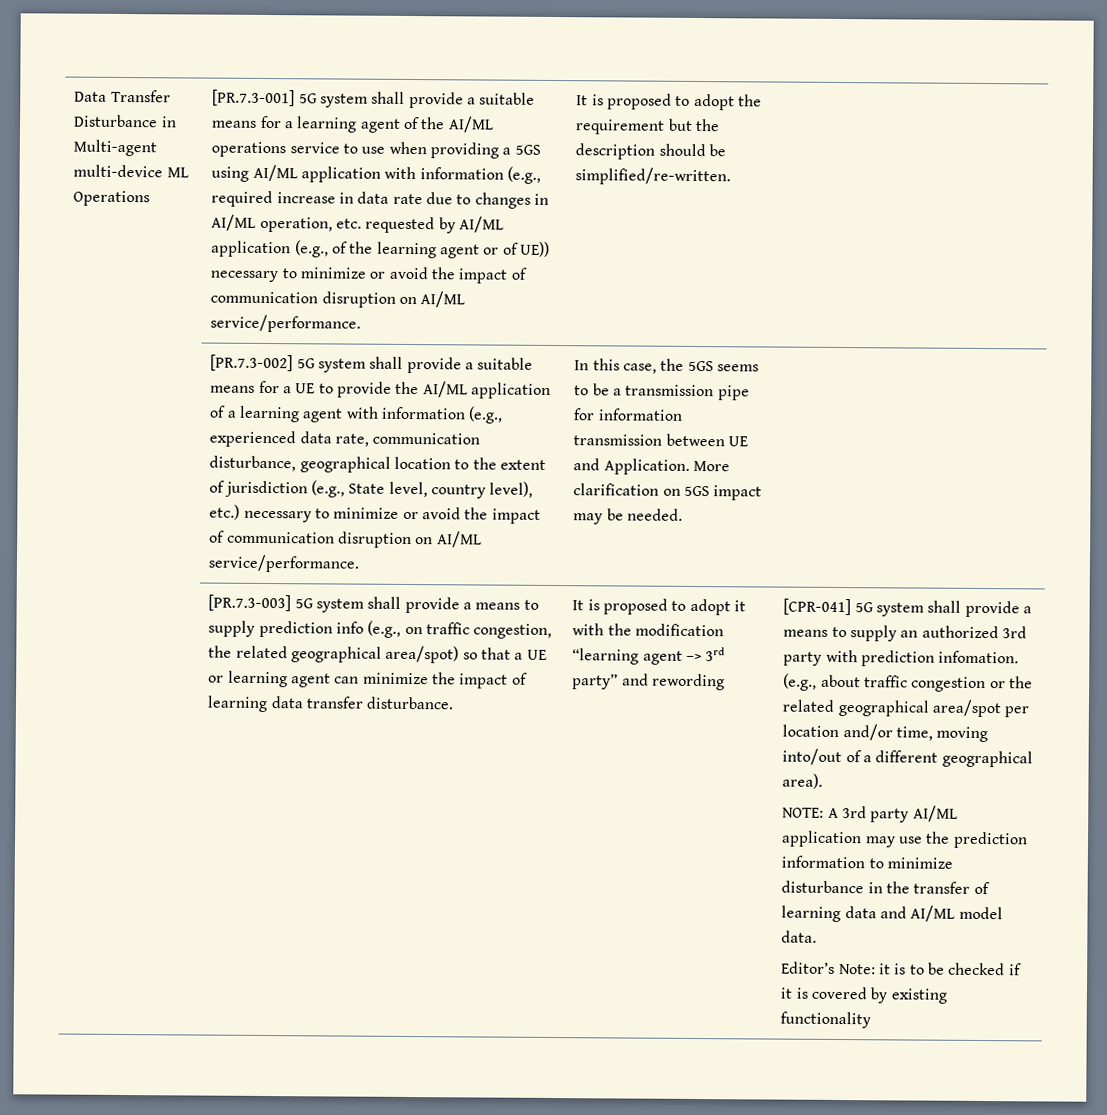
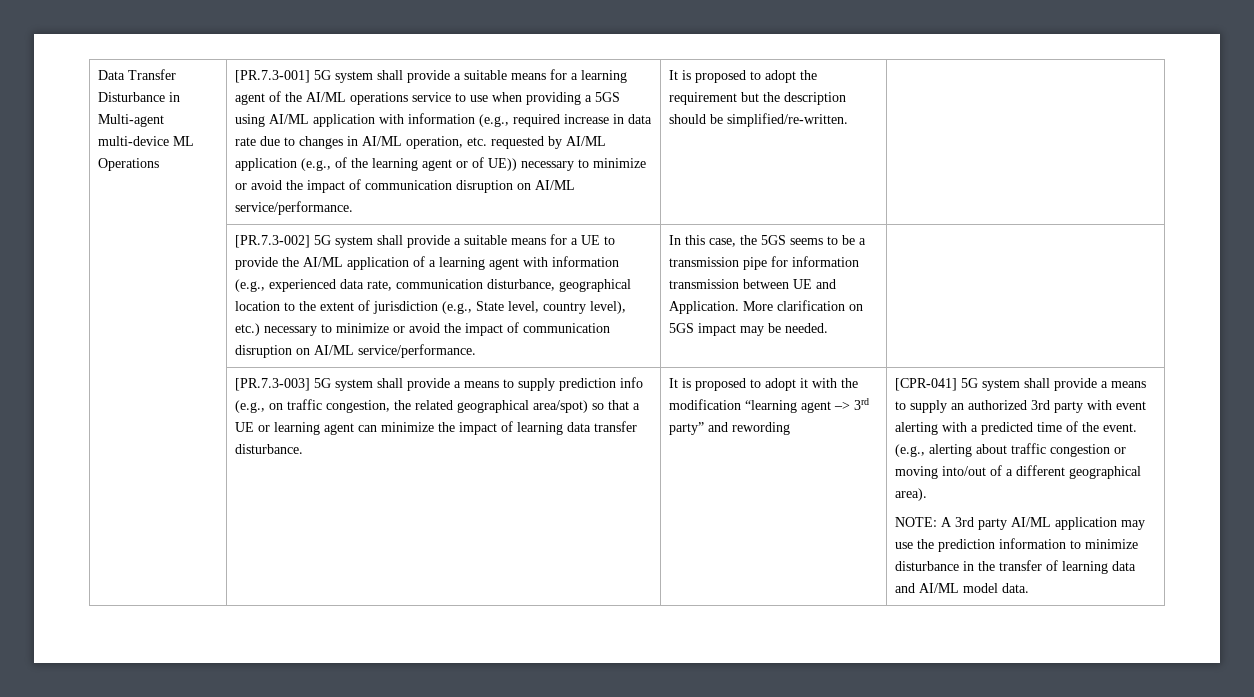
- [CPR-041] 5G system shall provide a means to supply an authorized 3rd party with prediction infomation. (e.g., about traffic congestion or the related geographical area/spot per location and/or time, moving into/out of a different geographical area).
+ [CPR-041] 5G system shall provide a means to supply an authorized 3rd party with event alerting with a predicted time of the event. (e.g., alerting about traffic congestion or moving into/out of a different geographical area).
- Editor’s Note: it is to be checked if it is covered by existing functionality

